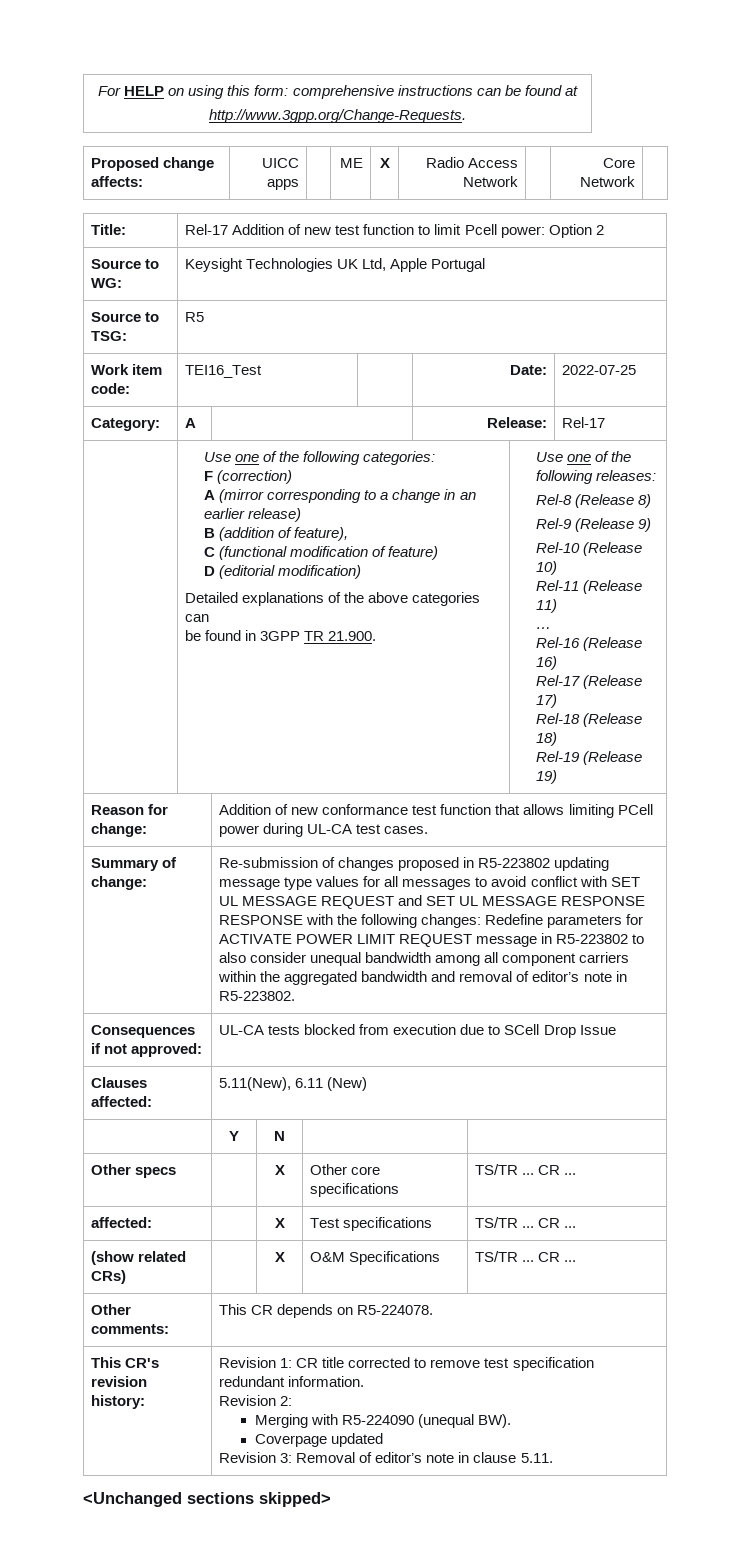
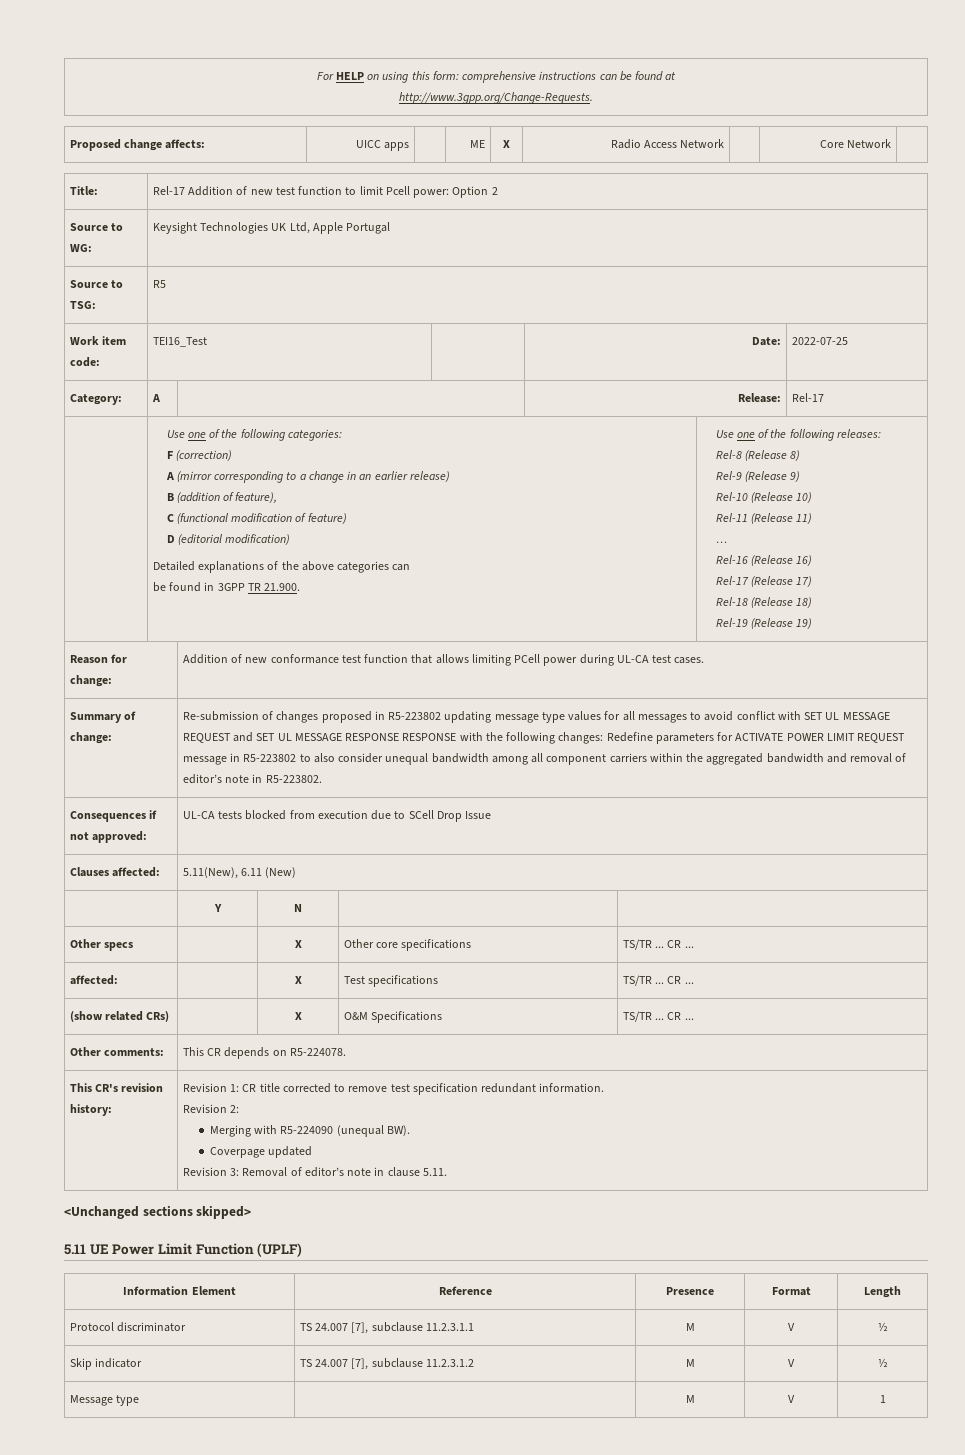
+ 5.11 UE Power Limit Function (UPLF)
+ Information Element | Reference | Presence | Format | Length
+ Protocol discriminator | TS 24.007 [7], subclause 11.2.3.1.1 | M | V | ½
+ Skip indicator | TS 24.007 [7], subclause 11.2.3.1.2 | M | V | ½
+ Message type | | M | V | 1

